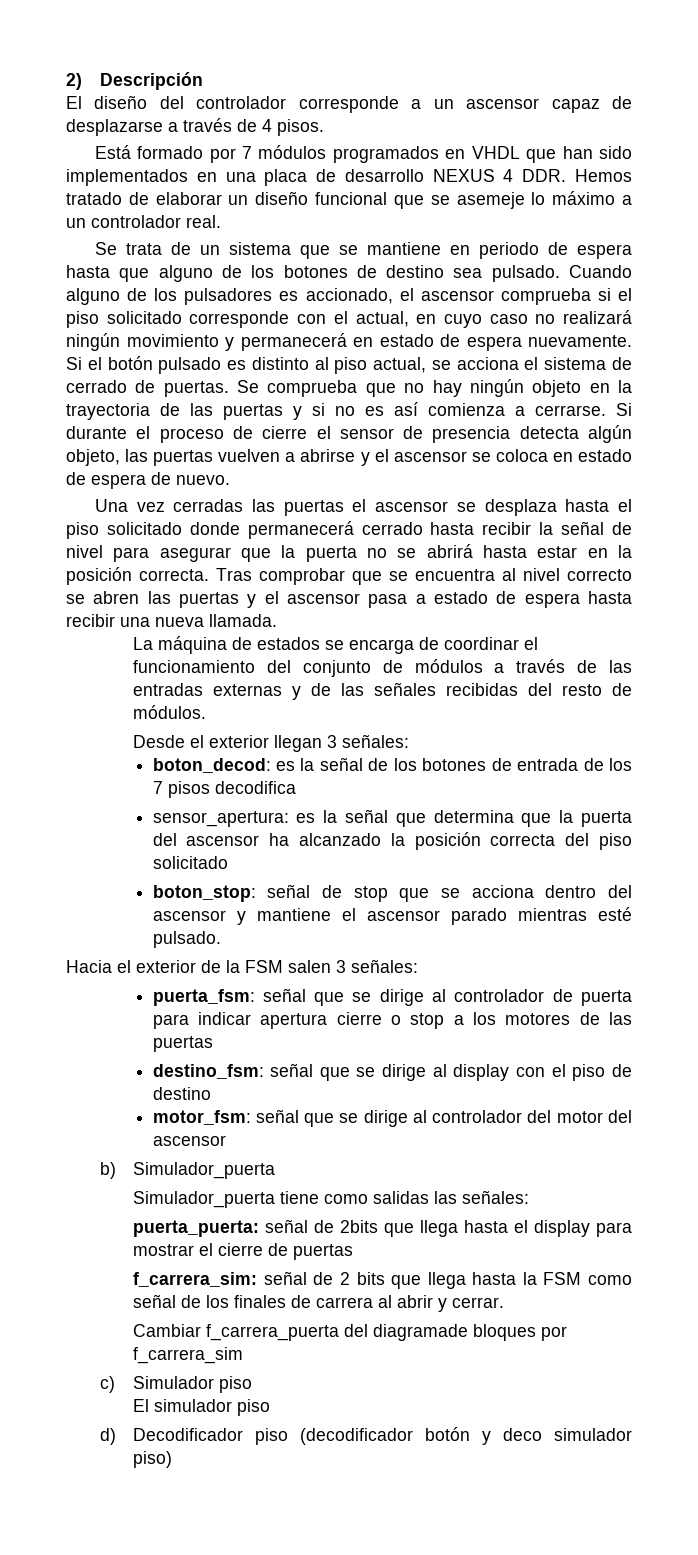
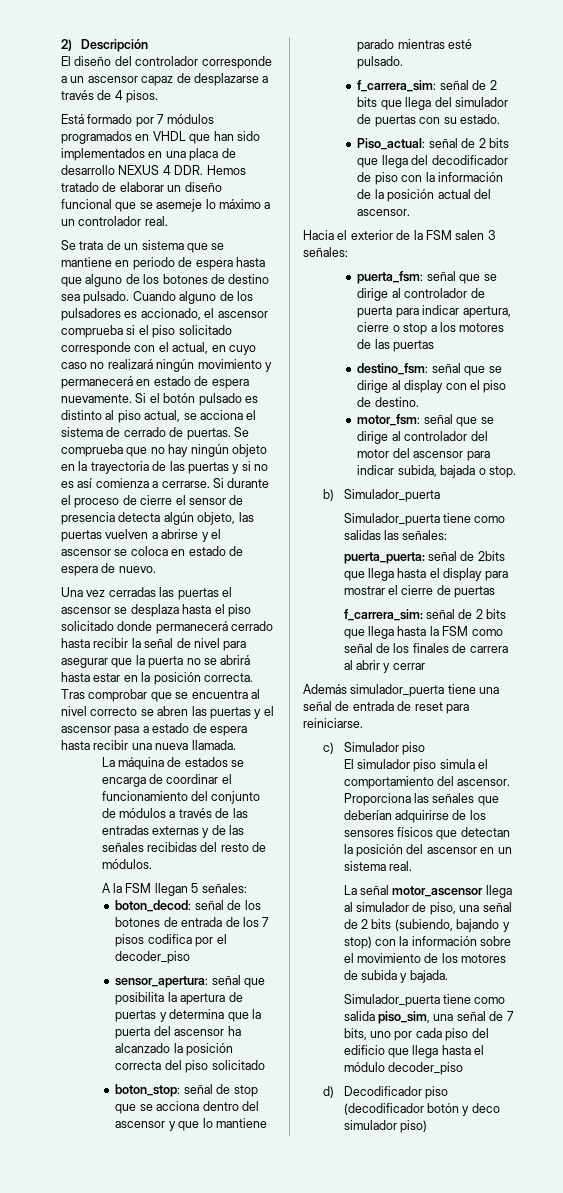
- Desde el exterior llegan 3 señales:
+ A la FSM llegan 5 señales:
- boton_decod: es la señal de los botones de entrada de los 7 pisos decodifica
- sensor_apertura: es la señal que determina que la puerta del ascensor ha alcanzado la posición correcta del piso solicitado
+ boton_decod: señal de los botones de entrada de los 7 pisos codifica por el decoder_piso
+ sensor_apertura: señal que posibilita la apertura de puertas y determina que la puerta del ascensor ha alcanzado la posición correcta del piso solicitado
- boton_stop: señal de stop que se acciona dentro del ascensor y mantiene el ascensor parado mientras esté pulsado.
+ boton_stop: señal de stop que se acciona dentro del ascensor y que lo mantiene parado mientras esté pulsado.
+ f_carrera_sim: señal de 2 bits que llega del simulador de puertas con su estado.
+ Piso_actual: señal de 2 bits que llega del decodificador de piso con la información de la posición actual del ascensor.
- puerta_fsm: señal que se dirige al controlador de puerta para indicar apertura cierre o stop a los motores de las puertas
+ puerta_fsm: señal que se dirige al controlador de puerta para indicar apertura, cierre o stop a los motores de las puertas
- destino_fsm: señal que se dirige al display con el piso de destino
+ destino_fsm: señal que se dirige al display con el piso de destino.
- motor_fsm: señal que se dirige al controlador del motor del ascensor
+ motor_fsm: señal que se dirige al controlador del motor del ascensor para indicar subida, bajada o stop.
- f_carrera_sim: señal de 2 bits que llega hasta la FSM como señal de los finales de carrera al abrir y cerrar.
- Cambiar f_carrera_puerta del diagramade bloques por f_carrera_sim
+ f_carrera_sim: señal de 2 bits que llega hasta la FSM como señal de los finales de carrera al abrir y cerrar
+ Además simulador_puerta tiene una señal de entrada de reset para reiniciarse.
- El simulador piso
+ El simulador piso simula el comportamiento del ascensor. Proporciona las señales que deberían adquirirse de los sensores físicos que detectan la posición del ascensor en un sistema real.
+ La señal motor_ascensor llega al simulador de piso, una señal de 2 bits (subiendo, bajando y stop) con la información sobre el movimiento de los motores de subida y bajada.
+ Simulador_puerta tiene como salida piso_sim, una señal de 7 bits, uno por cada piso del edificio que llega hasta el módulo decoder_piso

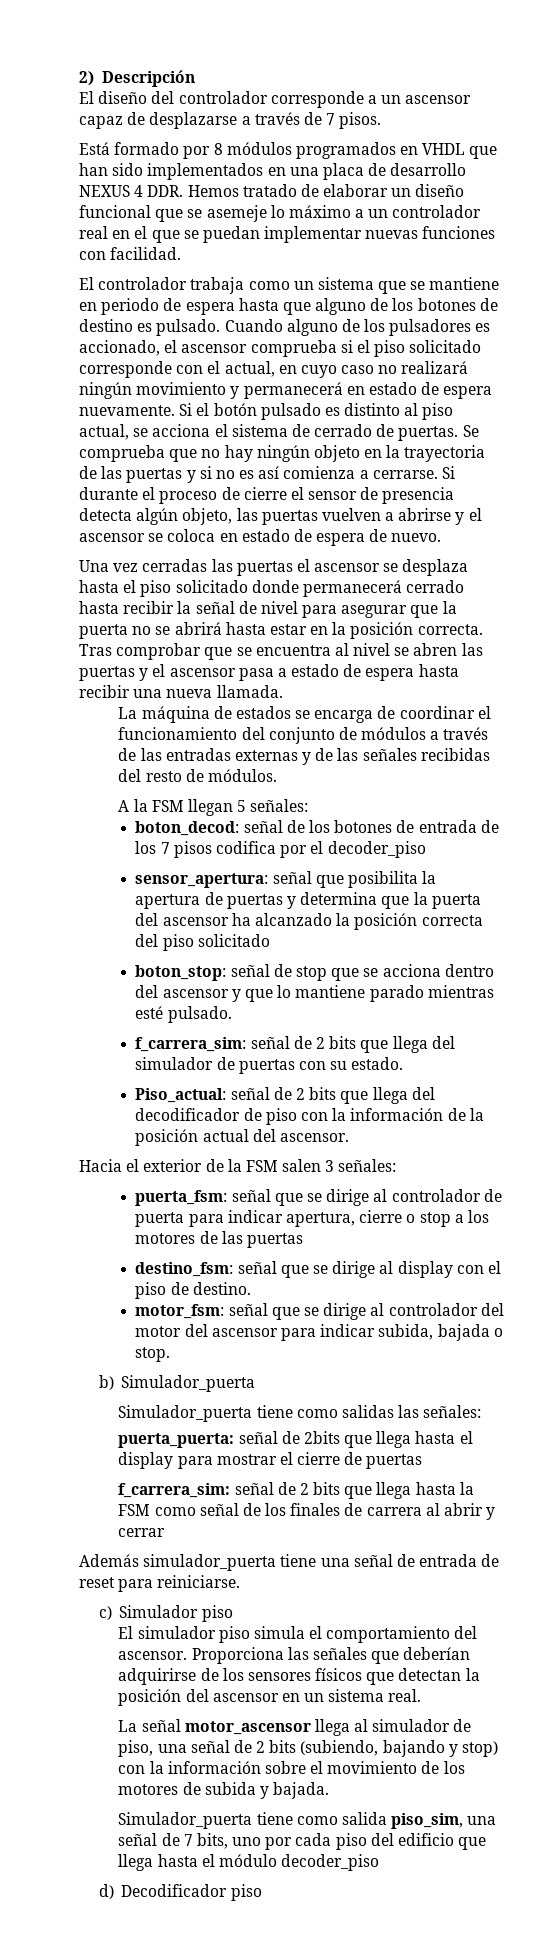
- El diseño del controlador corresponde a un ascensor capaz de desplazarse a través de 4 pisos.
+ El diseño del controlador corresponde a un ascensor capaz de desplazarse a través de 7 pisos.
- Está formado por 7 módulos programados en VHDL que han sido implementados en una placa de desarrollo NEXUS 4 DDR. Hemos tratado de elaborar un diseño funcional que se asemeje lo máximo a un controlador real.
- Se trata de un sistema que se mantiene en periodo de espera hasta que alguno de los botones de destino sea pulsado.
+ Está formado por 8 módulos programados en VHDL que han sido implementados en una placa de desarrollo NEXUS 4 DDR. Hemos tratado de elaborar un diseño funcional que se asemeje lo máximo a un controlador real en el que se puedan implementar nuevas funciones con facilidad.
+ El controlador trabaja como un sistema que se mantiene en periodo de espera hasta que alguno de los botones de destino es pulsado.
- Tras comprobar que se encuentra al nivel correcto se abren las puertas y el ascensor pasa a estado de espera hasta recibir una nueva llamada.
+ Tras comprobar que se encuentra al nivel se abren las puertas y el ascensor pasa a estado de espera hasta recibir una nueva llamada.
- d) Decodificador piso (decodificador botón y deco simulador piso)
+ d) Decodificador piso

